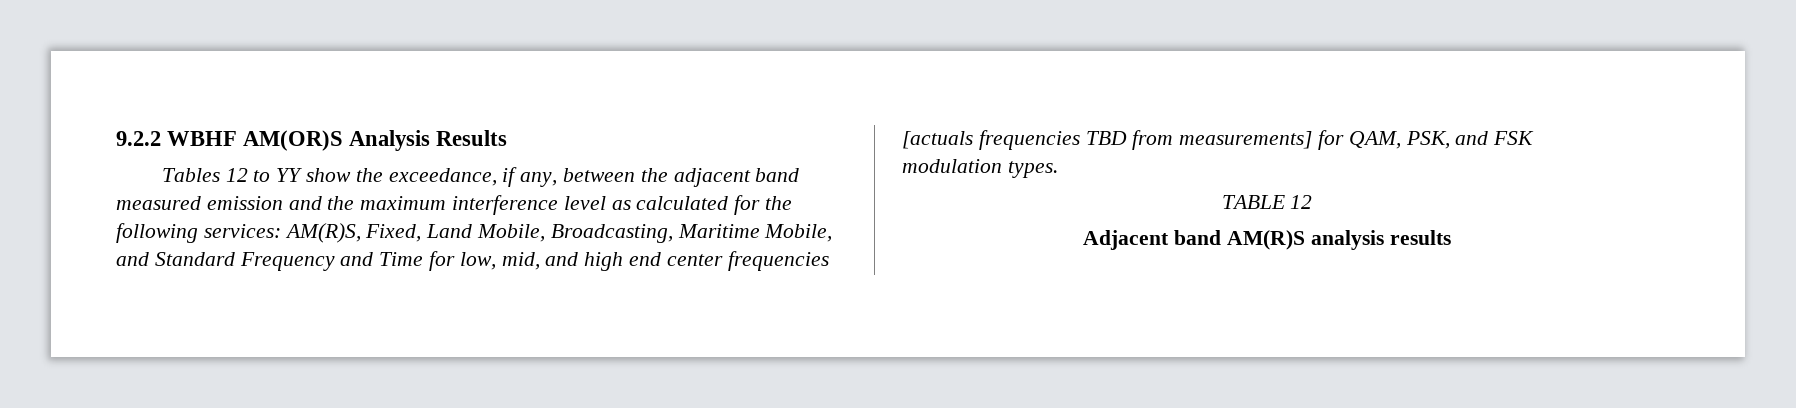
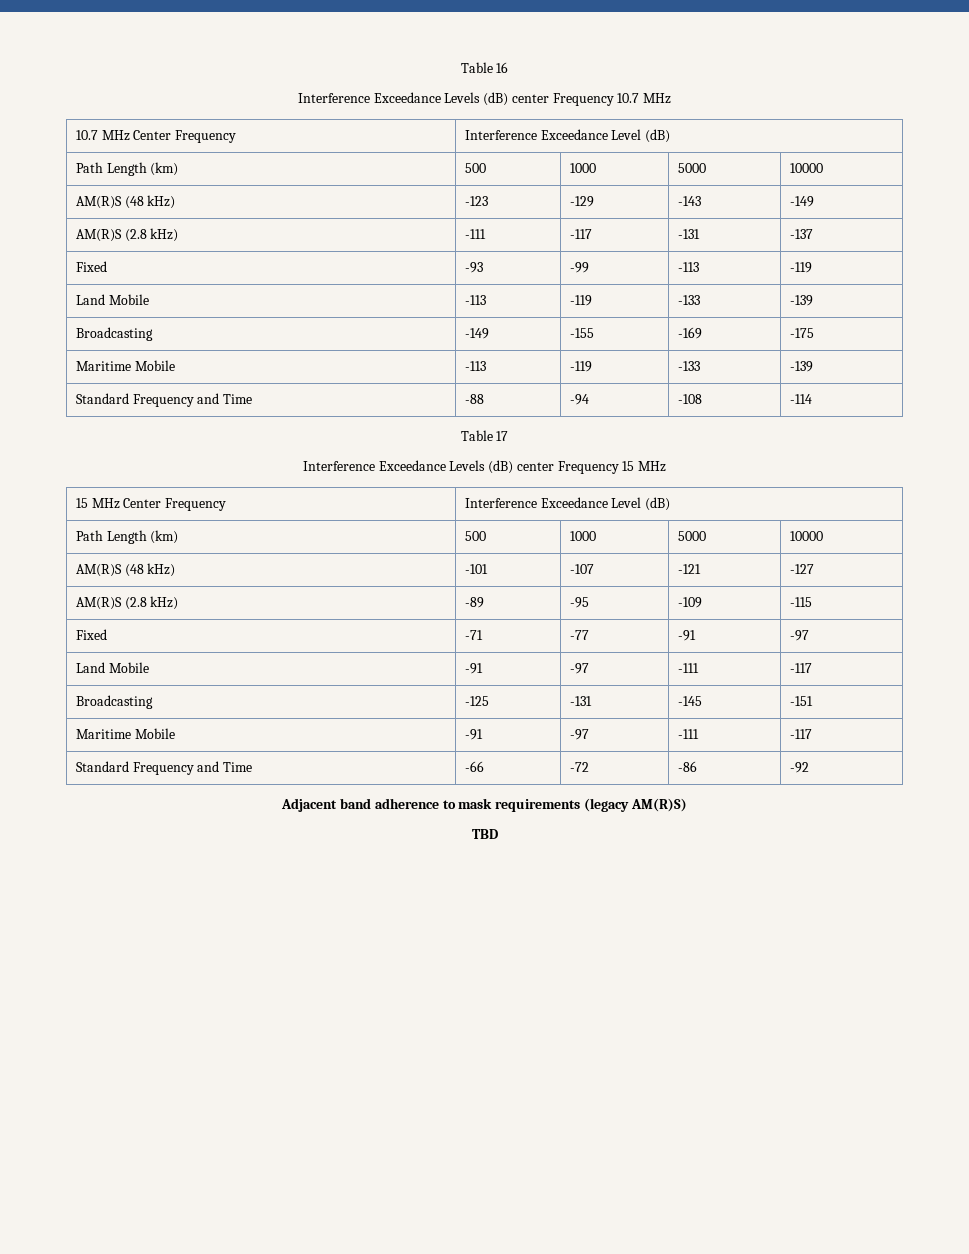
- 9.2.2 WBHF AM(OR)S Analysis Results
- Tables 12 to YY show the exceedance, if any, between the adjacent band measured emission and the maximum interference level as calculated for the following services: AM(R)S, Fixed, Land Mobile, Broadcasting, Maritime Mobile, and Standard Frequency and Time for low, mid, and high end center frequencies [actuals frequencies TBD from measurements] for QAM, PSK, and FSK modulation types.
- TABLE 12
- Adjacent band AM(R)S analysis results
+ Table 16
+ Interference Exceedance Levels (dB) center Frequency 10.7 MHz
+ 10.7 MHz Center Frequency | Interference Exceedance Level (dB)
+ Path Length (km) | 500 | 1000 | 5000 | 10000
+ AM(R)S (48 kHz) | -123 | -129 | -143 | -149
+ AM(R)S (2.8 kHz) | -111 | -117 | -131 | -137
+ Fixed | -93 | -99 | -113 | -119
+ Land Mobile | -113 | -119 | -133 | -139
+ Broadcasting | -149 | -155 | -169 | -175
+ Maritime Mobile | -113 | -119 | -133 | -139
+ Standard Frequency and Time | -88 | -94 | -108 | -114
+ Table 17
+ Interference Exceedance Levels (dB) center Frequency 15 MHz
+ 15 MHz Center Frequency | Interference Exceedance Level (dB)
+ Path Length (km) | 500 | 1000 | 5000 | 10000
+ AM(R)S (48 kHz) | -101 | -107 | -121 | -127
+ AM(R)S (2.8 kHz) | -89 | -95 | -109 | -115
+ Fixed | -71 | -77 | -91 | -97
+ Land Mobile | -91 | -97 | -111 | -117
+ Broadcasting | -125 | -131 | -145 | -151
+ Maritime Mobile | -91 | -97 | -111 | -117
+ Standard Frequency and Time | -66 | -72 | -86 | -92
+ Adjacent band adherence to mask requirements (legacy AM(R)S)
+ TBD

